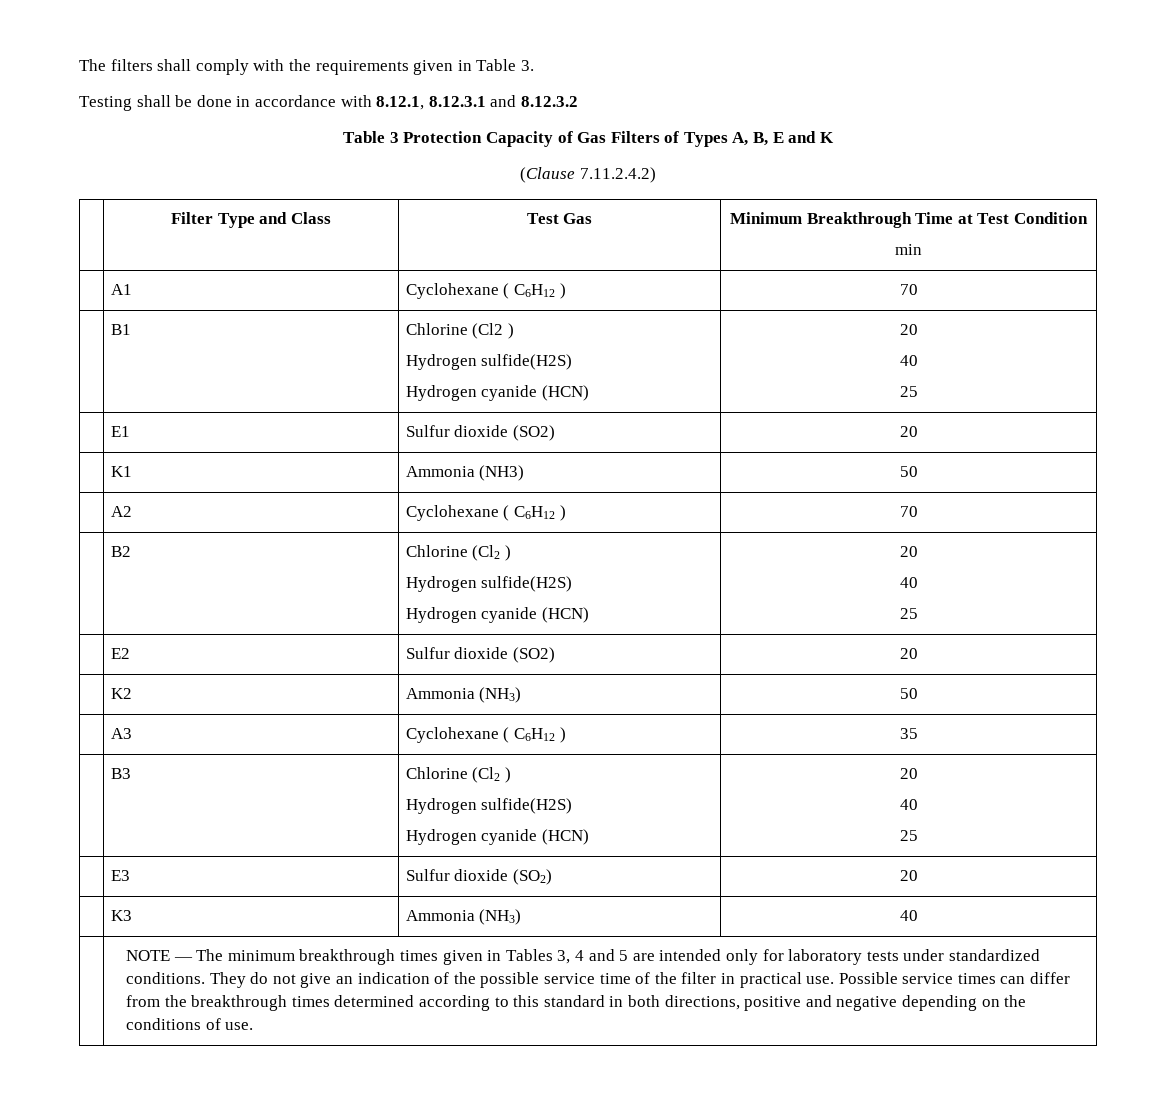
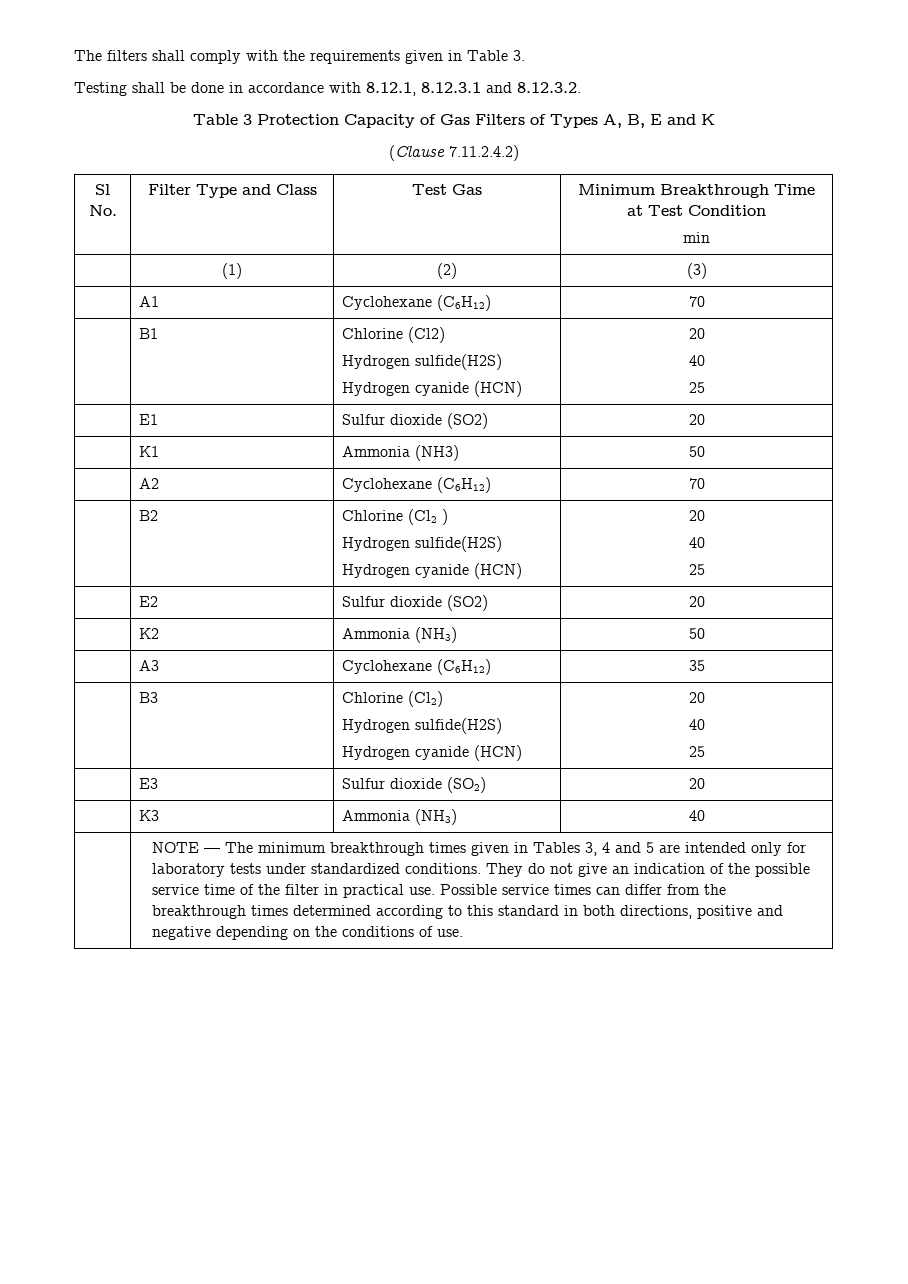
- Testing shall be done in accordance with 8.12.1, 8.12.3.1 and 8.12.3.2
+ Testing shall be done in accordance with 8.12.1, 8.12.3.1 and 8.12.3.2.
- | Filter Type and Class | Test Gas | Minimum Breakthrough Time at Test Condition
+ Sl No. | Filter Type and Class | Test Gas | Minimum Breakthrough Time at Test Condition
+ | (1) | (2) | (3)
- | A1 | Cyclohexane ( C6H12 ) | 70
+ | A1 | Cyclohexane (C6H12) | 70
- | B1 | Chlorine (Cl2 )
+ | B1 | Chlorine (Cl2)
- | A2 | Cyclohexane ( C6H12 ) | 70
+ | A2 | Cyclohexane (C6H12) | 70
- | A3 | Cyclohexane ( C6H12 ) | 35
+ | A3 | Cyclohexane (C6H12) | 35
- | B3 | Chlorine (Cl2 )
+ | B3 | Chlorine (Cl2)

